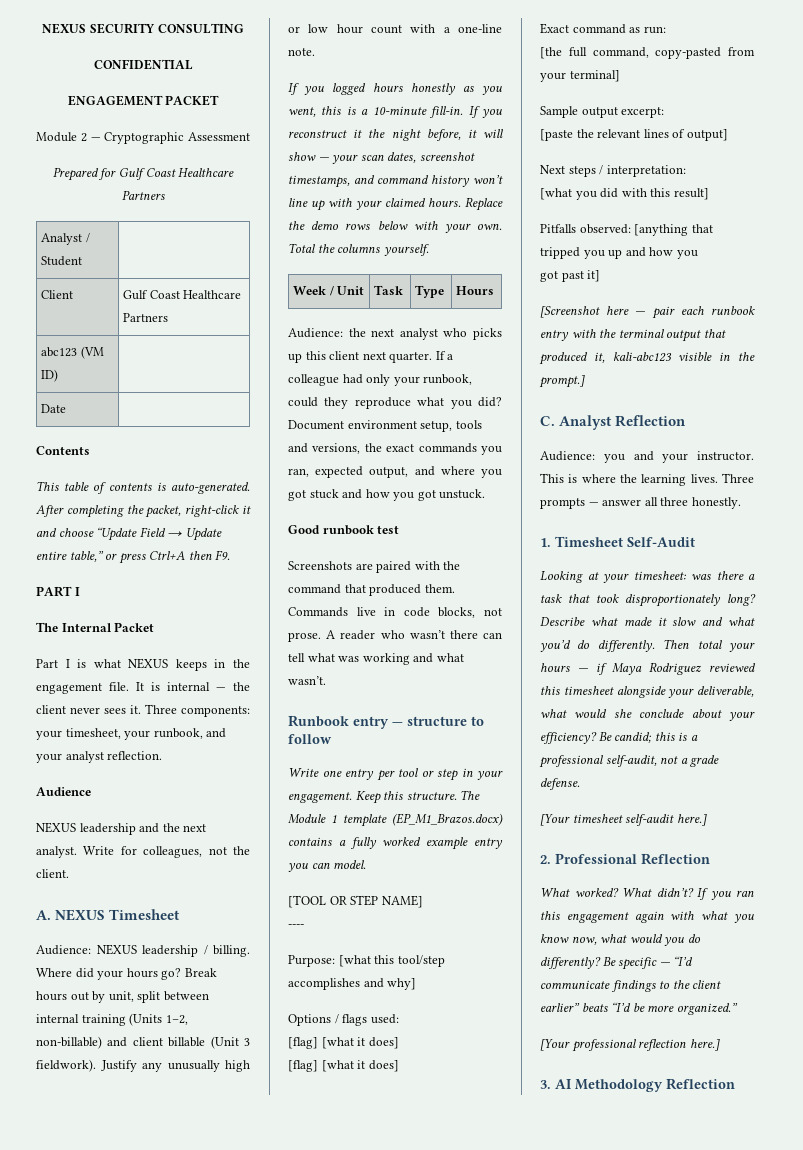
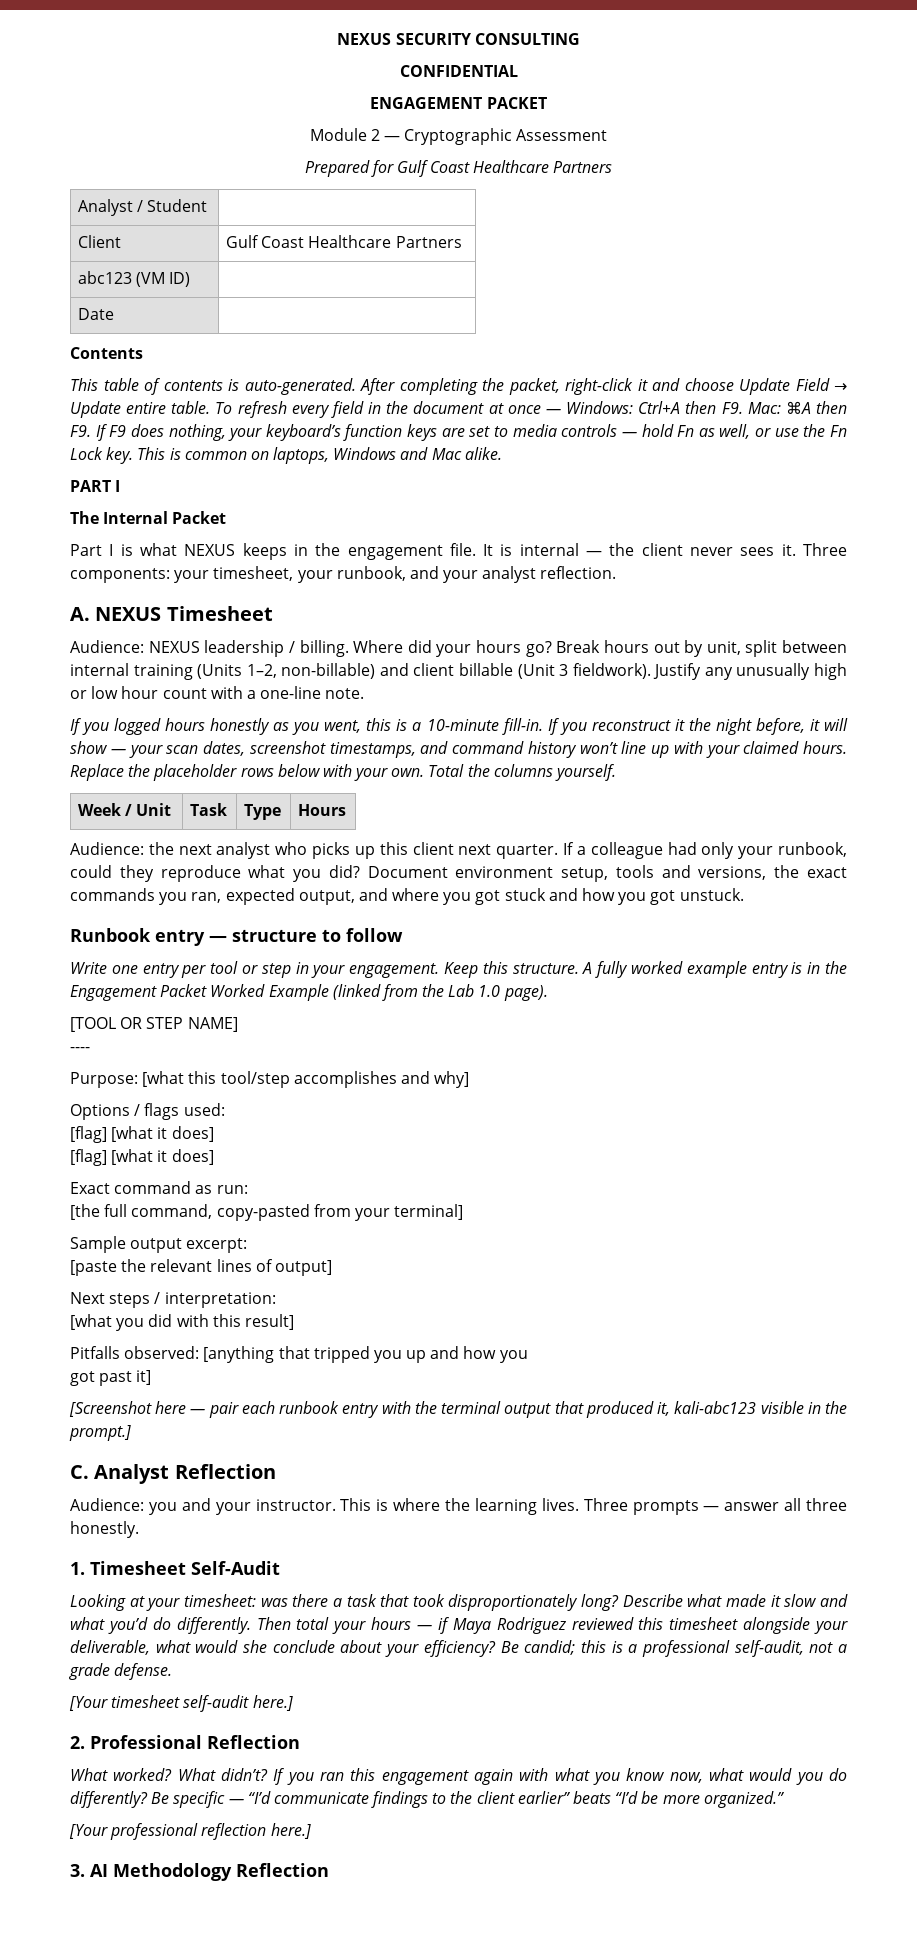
- After completing the packet, right-click it and choose “Update Field → Update entire table,” or press Ctrl+A then F9.
+ After completing the packet, right-click it and choose Update Field → Update entire table. To refresh every field in the document at once — Windows: Ctrl+A then F9. Mac: ⌘A then F9. If F9 does nothing, your keyboard’s function keys are set to media controls — hold Fn as well, or use the Fn Lock key. This is common on laptops, Windows and Mac alike.
- Audience
- NEXUS leadership and the next analyst. Write for colleagues, not the client.
- Replace the demo rows below with your own.
+ Replace the placeholder rows below with your own.
- Good runbook test
- Screenshots are paired with the command that produced them. Commands live in code blocks, not prose. A reader who wasn’t there can tell what was working and what wasn’t.
- The Module 1 template (EP_M1_Brazos.docx) contains a fully worked example entry you can model.
+ A fully worked example entry is in the Engagement Packet Worked Example (linked from the Lab 1.0 page).

